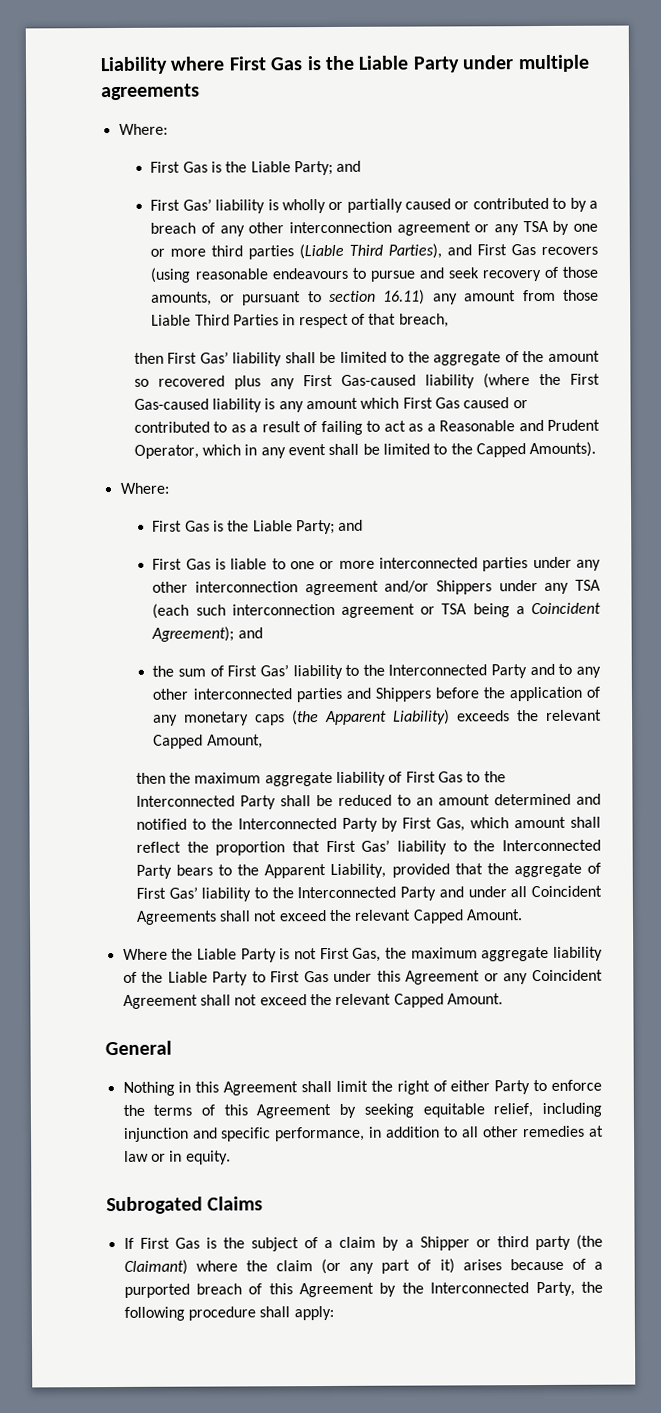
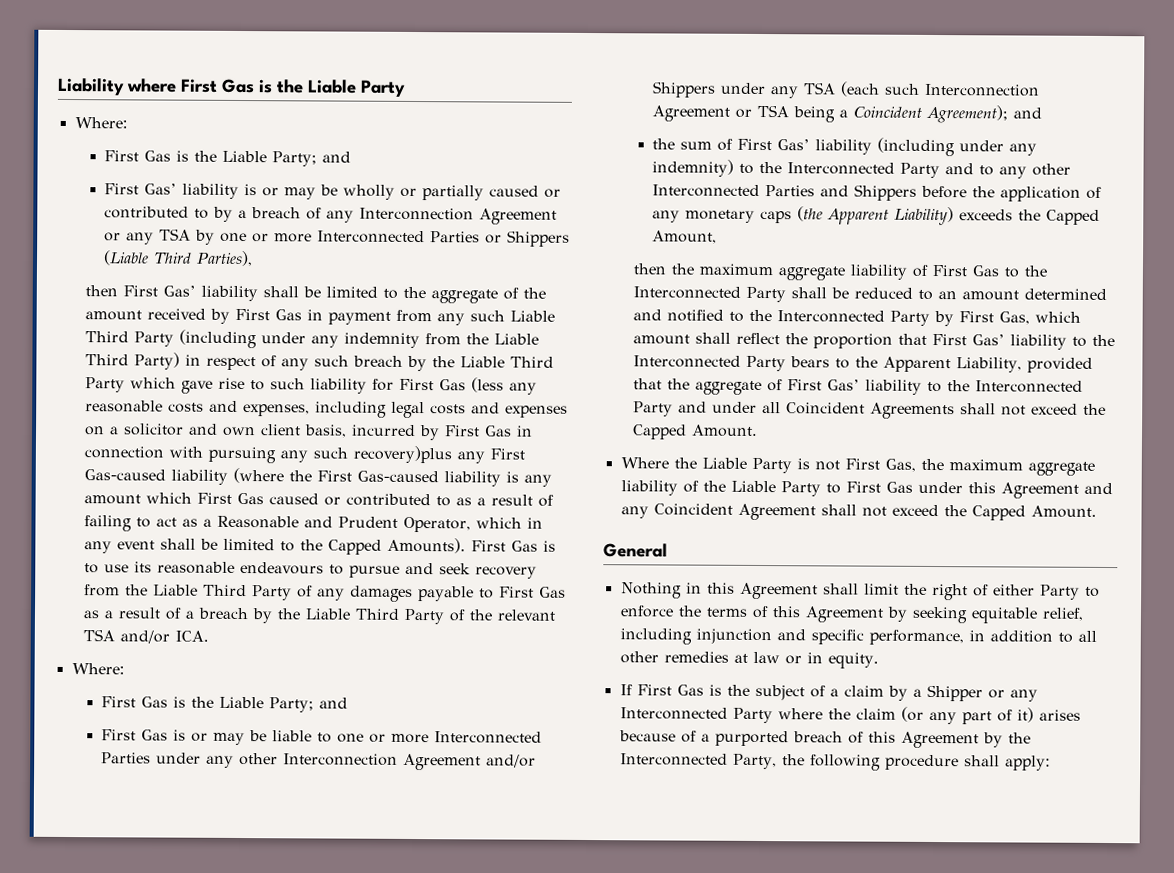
- Liability where First Gas is the Liable Party under multiple agreements
+ Liability where First Gas is the Liable Party
- First Gas’ liability is wholly or partially caused or contributed to by a breach of any other interconnection agreement or any TSA by one or more third parties (Liable Third Parties), and First Gas recovers (using reasonable endeavours to pursue and seek recovery of those amounts, or pursuant to section 16.11) any amount from those Liable Third Parties in respect of that breach,
+ First Gas’ liability is or may be wholly or partially caused or contributed to by a breach of any Interconnection Agreement or any TSA by one or more Interconnected Parties or Shippers (Liable Third Parties),
- then First Gas’ liability shall be limited to the aggregate of the amount so recovered plus any First Gas-caused liability (where the First Gas-caused liability is any amount which First Gas caused or contributed to as a result of failing to act as a Reasonable and Prudent Operator, which in any event shall be limited to the Capped Amounts).
+ then First Gas’ liability shall be limited to the aggregate of the amount received by First Gas in payment from any such Liable Third Party (including under any indemnity from the Liable Third Party) in respect of any such breach by the Liable Third Party which gave rise to such liability for First Gas (less any reasonable costs and expenses, including legal costs and expenses on a solicitor and own client basis, incurred by First Gas in connection with pursuing any such recovery)plus any First Gas-caused liability (where the First Gas-caused liability is any amount which First Gas caused or contributed to as a result of failing to act as a Reasonable and Prudent Operator, which in any event shall be limited to the Capped Amounts). First Gas is to use its reasonable endeavours to pursue and seek recovery from the Liable Third Party of any damages payable to First Gas as a result of a breach by the Liable Third Party of the relevant TSA and/or ICA.
- First Gas is liable to one or more interconnected parties under any other interconnection agreement and/or Shippers under any TSA (each such interconnection agreement or TSA being a Coincident Agreement); and
+ First Gas is or may be liable to one or more Interconnected Parties under any other Interconnection Agreement and/or Shippers under any TSA (each such Interconnection Agreement or TSA being a Coincident Agreement); and
- the sum of First Gas’ liability to the Interconnected Party and to any other interconnected parties and Shippers before the application of any monetary caps (the Apparent Liability) exceeds the relevant Capped Amount,
+ the sum of First Gas’ liability (including under any indemnity) to the Interconnected Party and to any other Interconnected Parties and Shippers before the application of any monetary caps (the Apparent Liability) exceeds the Capped Amount,
- then the maximum aggregate liability of First Gas to the Interconnected Party shall be reduced to an amount determined and notified to the Interconnected Party by First Gas, which amount shall reflect the proportion that First Gas’ liability to the Interconnected Party bears to the Apparent Liability, provided that the aggregate of First Gas’ liability to the Interconnected Party and under all Coincident Agreements shall not exceed the relevant Capped Amount.
+ then the maximum aggregate liability of First Gas to the Interconnected Party shall be reduced to an amount determined and notified to the Interconnected Party by First Gas, which amount shall reflect the proportion that First Gas’ liability to the Interconnected Party bears to the Apparent Liability, provided that the aggregate of First Gas’ liability to the Interconnected Party and under all Coincident Agreements shall not exceed the Capped Amount.
- Where the Liable Party is not First Gas, the maximum aggregate liability of the Liable Party to First Gas under this Agreement or any Coincident Agreement shall not exceed the relevant Capped Amount.
+ Where the Liable Party is not First Gas, the maximum aggregate liability of the Liable Party to First Gas under this Agreement and any Coincident Agreement shall not exceed the Capped Amount.
- Subrogated Claims
- If First Gas is the subject of a claim by a Shipper or third party (the Claimant) where the claim (or any part of it) arises because of a purported breach of this Agreement by the Interconnected Party, the following procedure shall apply:
+ If First Gas is the subject of a claim by a Shipper or any Interconnected Party where the claim (or any part of it) arises because of a purported breach of this Agreement by the Interconnected Party, the following procedure shall apply:

